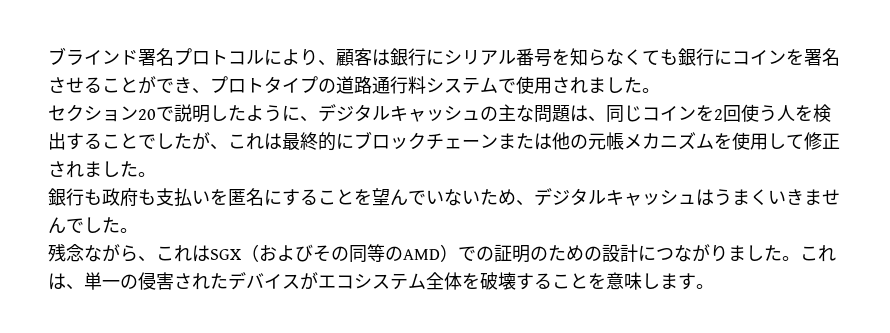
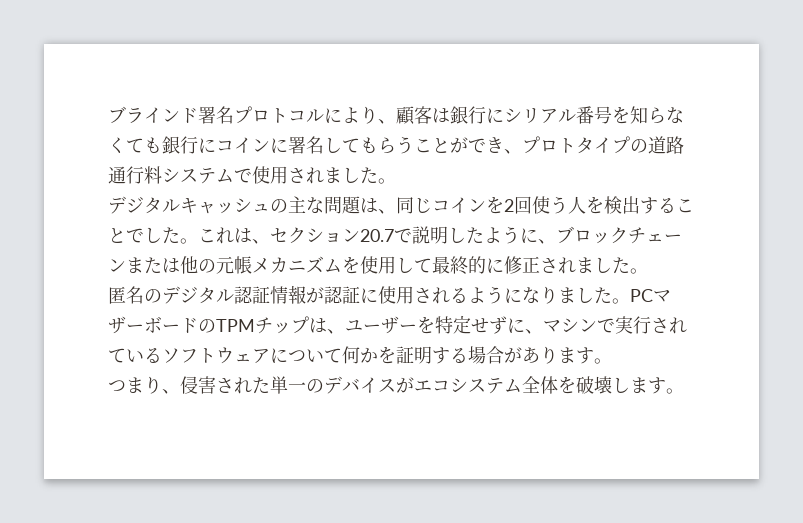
- ブラインド署名プロトコルにより、顧客は銀行にシリアル番号を知らなくても銀行にコインを署名させることができ、プロトタイプの道路通行料システムで使用されました。
+ ブラインド署名プロトコルにより、顧客は銀行にシリアル番号を知らなくても銀行にコインに署名してもらうことができ、プロトタイプの道路通行料システムで使用されました。
- セクション20で説明したように、デジタルキャッシュの主な問題は、同じコインを2回使う人を検出することでしたが、これは最終的にブロックチェーンまたは他の元帳メカニズムを使用して修正されました。
+ デジタルキャッシュの主な問題は、同じコインを2回使う人を検出することでした。これは、セクション20.7で説明したように、ブロックチェーンまたは他の元帳メカニズムを使用して最終的に修正されました。
- 銀行も政府も支払いを匿名にすることを望んでいないため、デジタルキャッシュはうまくいきませんでした。
- 残念ながら、これはSGX（およびその同等のAMD）での証明のための設計につながりました。これは、単一の侵害されたデバイスがエコシステム全体を破壊することを意味します。
+ 匿名のデジタル認証情報が認証に使用されるようになりました。PCマザーボードのTPMチップは、ユーザーを特定せずに、マシンで実行されているソフトウェアについて何かを証明する場合があります。
+ つまり、侵害された単一のデバイスがエコシステム全体を破壊します。

